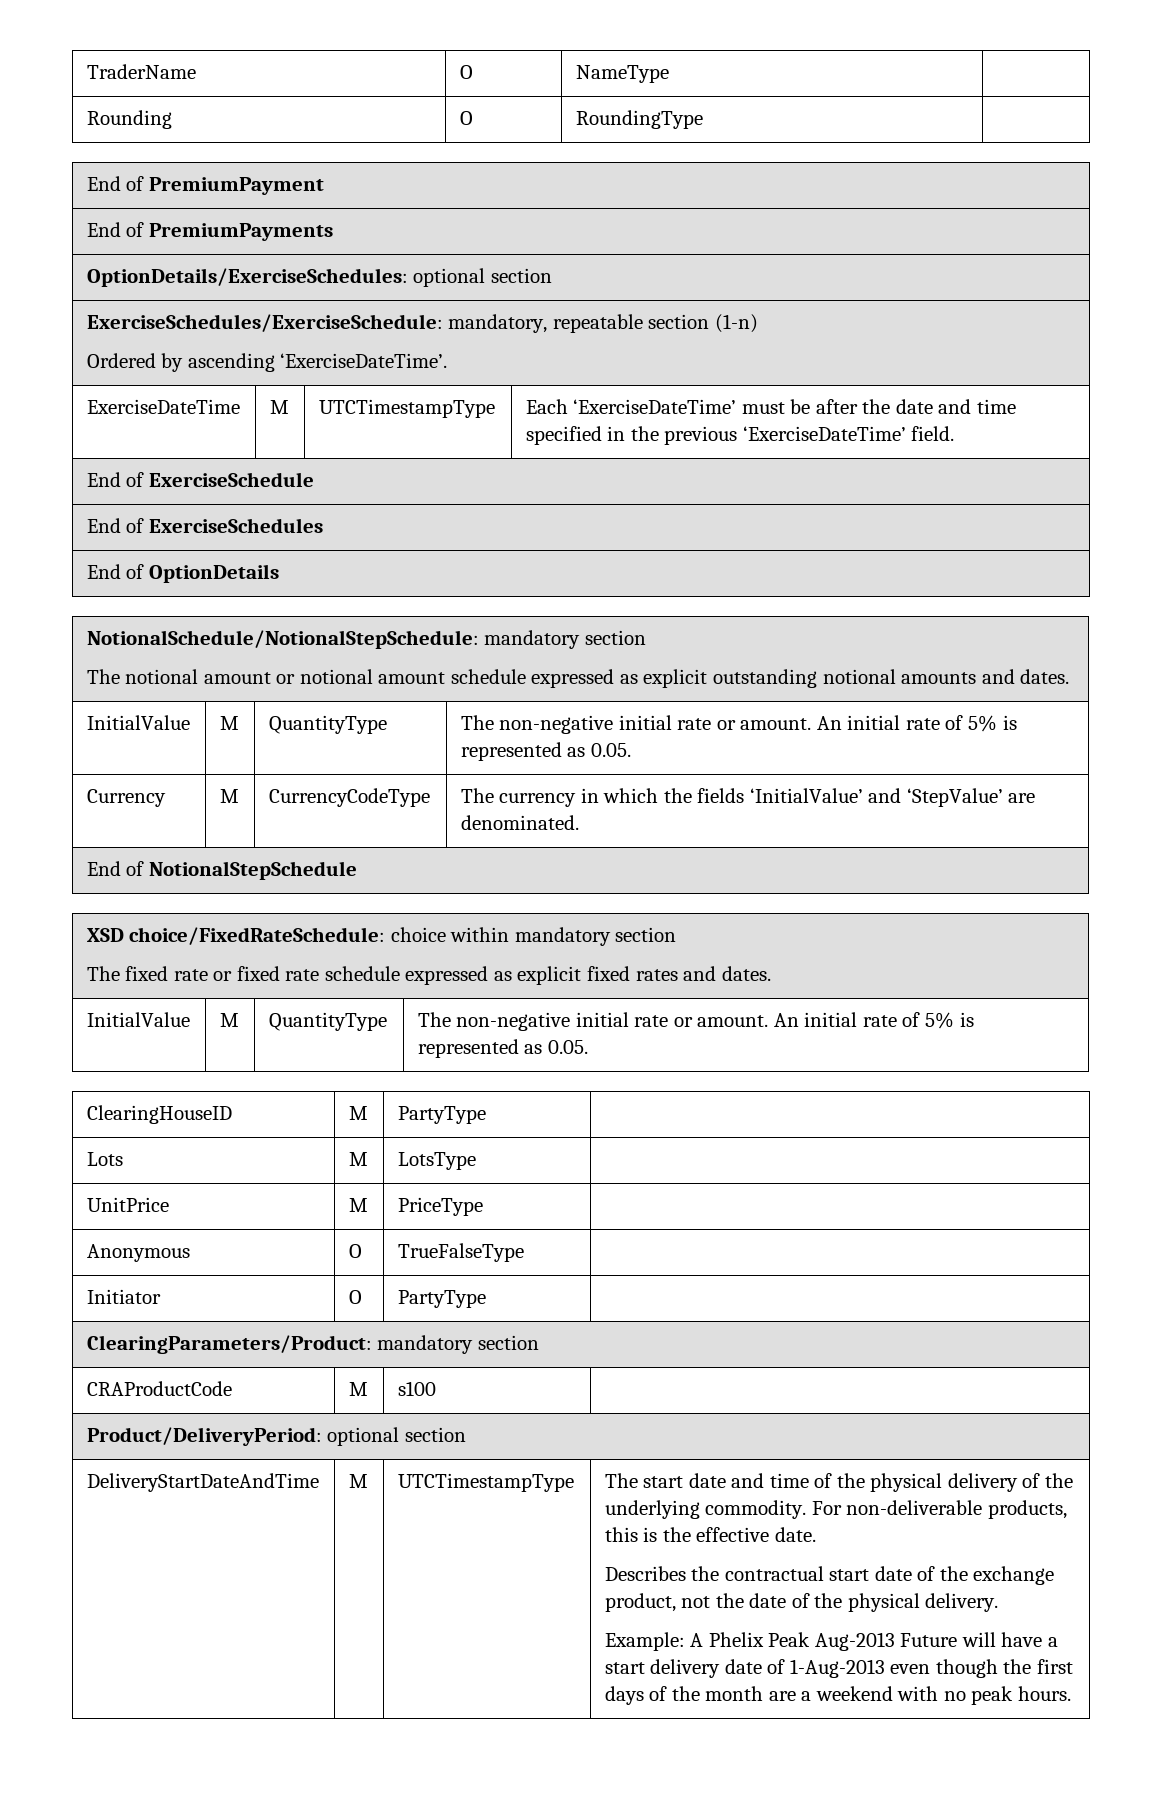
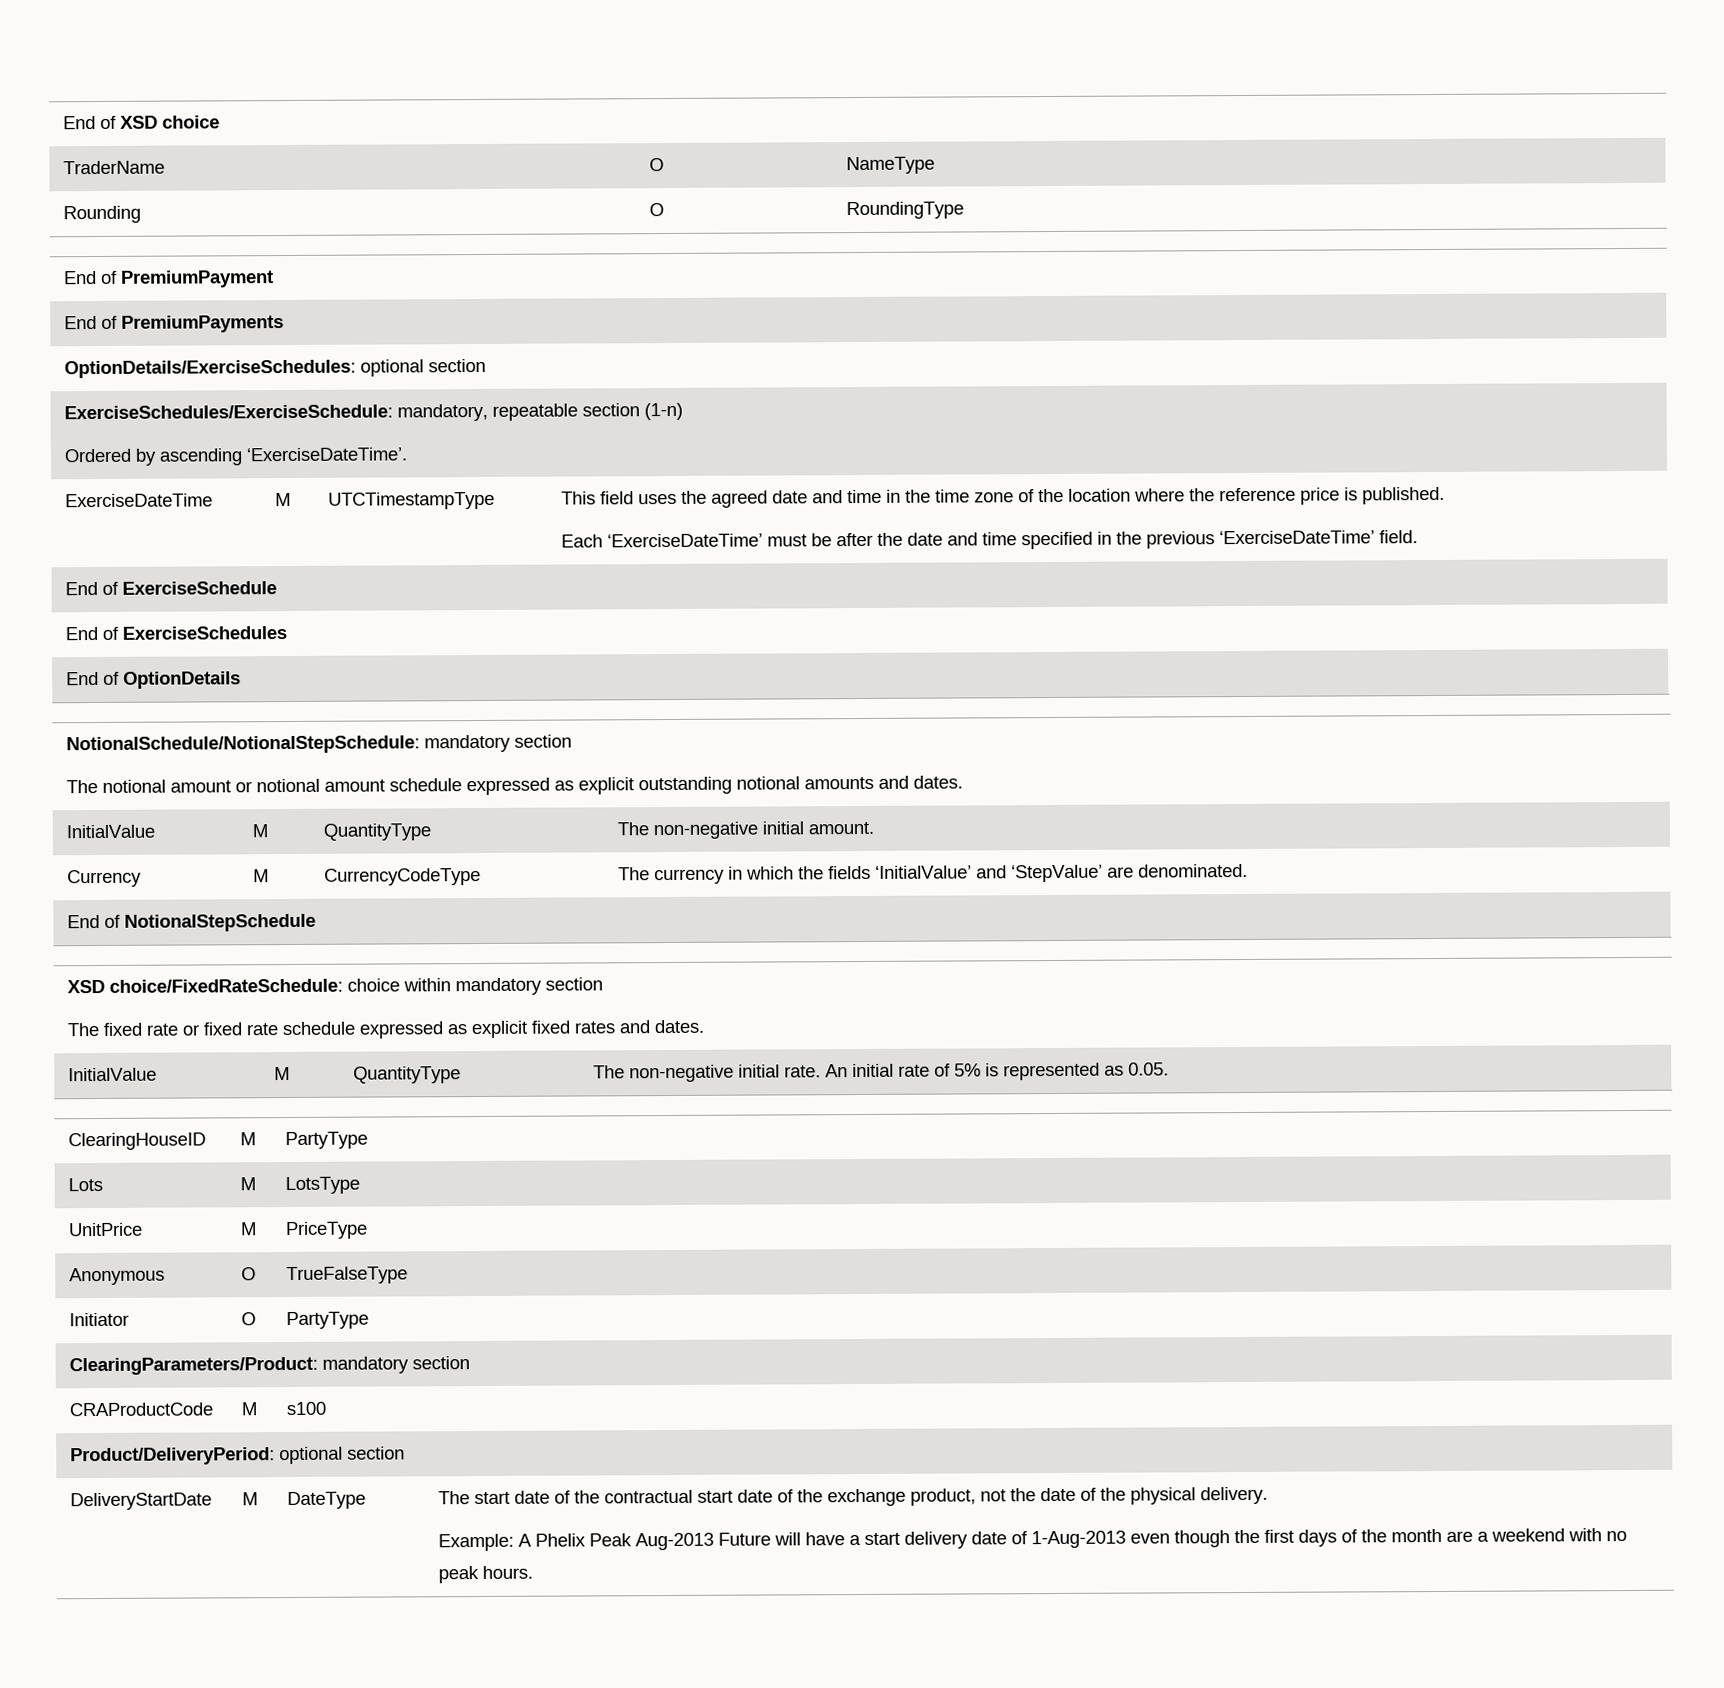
+ End of XSD choice
- ExerciseDateTime | M | UTCTimestampType | Each ‘ExerciseDateTime’ must be after the date and time specified in the previous ‘ExerciseDateTime’ field.
+ ExerciseDateTime | M | UTCTimestampType | This field uses the agreed date and time in the time zone of the location where the reference price is published.
+ Each ‘ExerciseDateTime’ must be after the date and time specified in the previous ‘ExerciseDateTime’ field.
  NotionalSchedule/NotionalStepSchedule: mandatory section
  The notional amount or notional amount schedule expressed as explicit outstanding notional amounts and dates.
- InitialValue | M | QuantityType | The non-negative initial rate or amount. An initial rate of 5% is represented as 0.05.
+ InitialValue | M | QuantityType | The non-negative initial amount.
  XSD choice/FixedRateSchedule: choice within mandatory section
  The fixed rate or fixed rate schedule expressed as explicit fixed rates and dates.
- InitialValue | M | QuantityType | The non-negative initial rate or amount. An initial rate of 5% is represented as 0.05.
+ InitialValue | M | QuantityType | The non-negative initial rate. An initial rate of 5% is represented as 0.05.
- DeliveryStartDateAndTime | M | UTCTimestampType
+ DeliveryStartDate | M | DateType
- The start date and time of the physical delivery of the underlying commodity. For non-deliverable products, this is the effective date.
- Describes the contractual start date of the exchange product, not the date of the physical delivery.
+ The start date of the contractual start date of the exchange product, not the date of the physical delivery.

